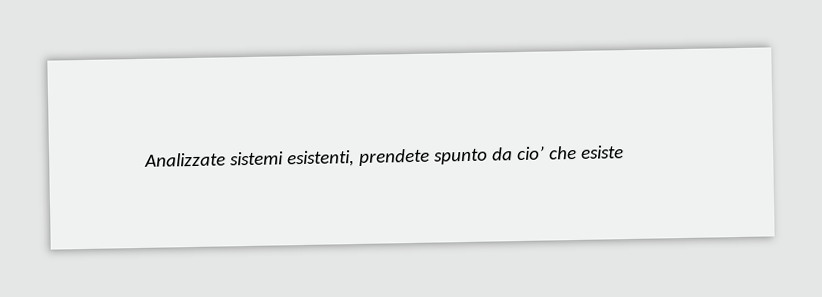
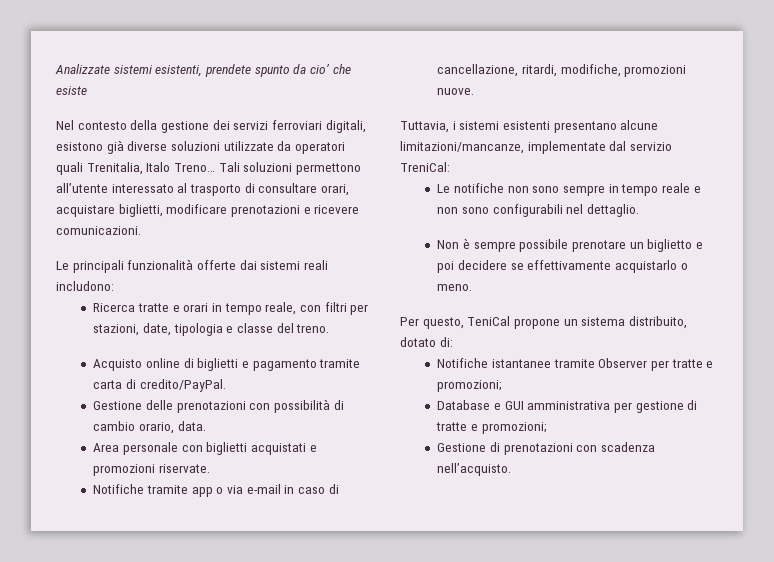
+ Nel contesto della gestione dei servizi ferroviari digitali, esistono già diverse soluzioni utilizzate da operatori quali Trenitalia, Italo Treno… Tali soluzioni permettono all’utente interessato al trasporto di consultare orari, acquistare biglietti, modificare prenotazioni e ricevere comunicazioni.
+ Le principali funzionalità offerte dai sistemi reali includono:
+ Ricerca tratte e orari in tempo reale, con filtri per stazioni, date, tipologia e classe del treno.
+ Acquisto online di biglietti e pagamento tramite carta di credito/PayPal.
+ Gestione delle prenotazioni con possibilità di cambio orario, data.
+ Area personale con biglietti acquistati e promozioni riservate.
+ Notifiche tramite app o via e-mail in caso di cancellazione, ritardi, modifiche, promozioni nuove.
+ Tuttavia, i sistemi esistenti presentano alcune limitazioni/mancanze, implementate dal servizio TreniCal:
+ Le notifiche non sono sempre in tempo reale e non sono configurabili nel dettaglio.
+ Non è sempre possibile prenotare un biglietto e poi decidere se effettivamente acquistarlo o meno.
+ Per questo, TeniCal propone un sistema distribuito, dotato di:
+ Notifiche istantanee tramite Observer per tratte e promozioni;
+ Database e GUI amministrativa per gestione di tratte e promozioni;
+ Gestione di prenotazioni con scadenza nell’acquisto.

